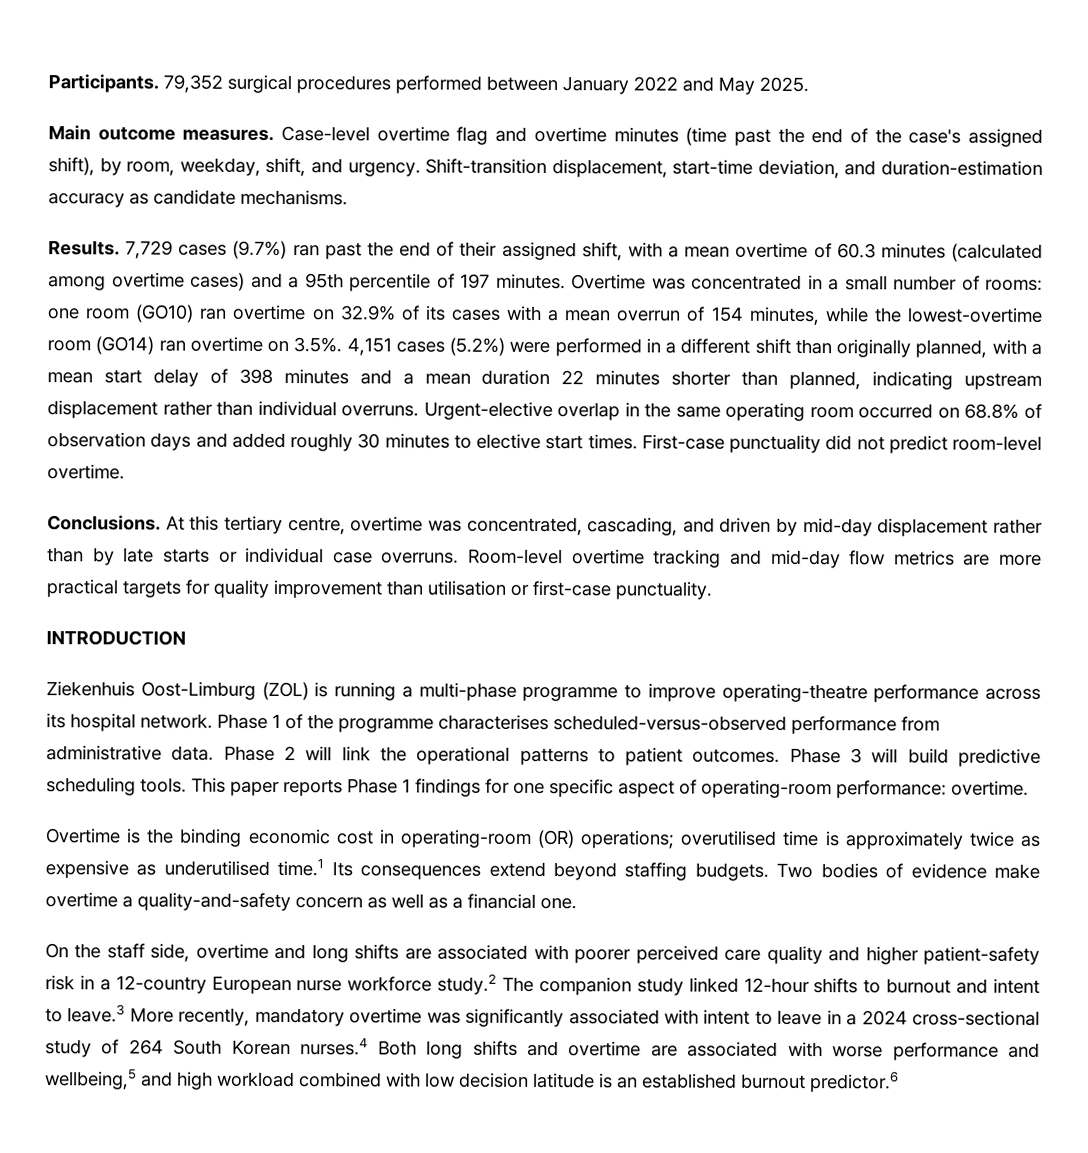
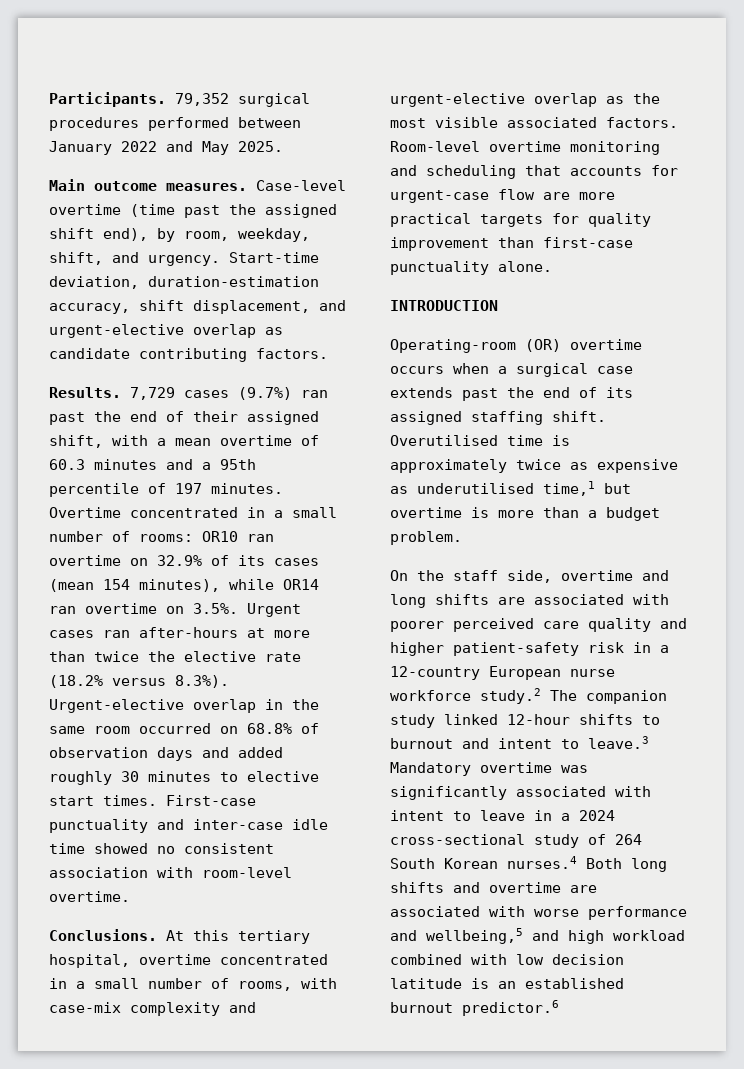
- Case-level overtime flag and overtime minutes (time past the end of the case's assigned shift), by room, weekday, shift, and urgency.
+ Case-level overtime (time past the assigned shift end), by room, weekday, shift, and urgency.
- Shift-transition displacement, start-time deviation, and duration-estimation accuracy as candidate mechanisms.
+ Start-time deviation, duration-estimation accuracy, shift displacement, and urgent-elective overlap as candidate contributing factors.
- 7,729 cases (9.7%) ran past the end of their assigned shift, with a mean overtime of 60.3 minutes (calculated among overtime cases) and a 95th percentile of 197 minutes.
+ 7,729 cases (9.7%) ran past the end of their assigned shift, with a mean overtime of 60.3 minutes and a 95th percentile of 197 minutes.
- Overtime was concentrated in a small number of rooms: one room (GO10) ran overtime on 32.9% of its cases with a mean overrun of 154 minutes, while the lowest-overtime room (GO14) ran overtime on 3.5%. 4,151 cases (5.2%) were performed in a different shift than originally planned, with a mean start delay of 398 minutes and a mean duration 22 minutes shorter than planned, indicating upstream displacement rather than individual overruns. Urgent-elective overlap in the same operating room occurred on 68.8% of observation days and added roughly 30 minutes to elective start times.
+ Overtime concentrated in a small number of rooms: OR10 ran overtime on 32.9% of its cases (mean 154 minutes), while OR14 ran overtime on 3.5%. Urgent cases ran after-hours at more than twice the elective rate (18.2% versus 8.3%). Urgent-elective overlap in the same room occurred on 68.8% of observation days and added roughly 30 minutes to elective start times.
- First-case punctuality did not predict room-level overtime.
+ First-case punctuality and inter-case idle time showed no consistent association with room-level overtime.
- At this tertiary centre, overtime was concentrated, cascading, and driven by mid-day displacement rather than by late starts or individual case overruns. Room-level overtime tracking and mid-day flow metrics are more practical targets for quality improvement than utilisation or first-case punctuality.
+ At this tertiary hospital, overtime concentrated in a small number of rooms, with case-mix complexity and urgent-elective overlap as the most visible associated factors. Room-level overtime monitoring and scheduling that accounts for urgent-case flow are more practical targets for quality improvement than first-case punctuality alone.
  INTRODUCTION
- Ziekenhuis Oost-Limburg (ZOL) is running a multi-phase programme to improve operating-theatre performance across its hospital network. Phase 1 of the programme characterises scheduled-versus-observed performance from administrative data. Phase 2 will link the operational patterns to patient outcomes. Phase 3 will build predictive scheduling tools. This paper reports Phase 1 findings for one specific aspect of operating-room performance: overtime.
- Overtime is the binding economic cost in operating-room (OR) operations; overutilised time is approximately twice as expensive as underutilised time.1 Its consequences extend beyond staffing budgets. Two bodies of evidence make overtime a quality-and-safety concern as well as a financial one.
+ Operating-room (OR) overtime occurs when a surgical case extends past the end of its assigned staffing shift. Overutilised time is approximately twice as expensive as underutilised time,1 but overtime is more than a budget problem.
- On the staff side, overtime and long shifts are associated with poorer perceived care quality and higher patient-safety risk in a 12-country European nurse workforce study.2 The companion study linked 12-hour shifts to burnout and intent to leave.3 More recently, mandatory overtime was significantly associated with intent to leave in a 2024 cross-sectional study of 264 South Korean nurses.4 Both long shifts and overtime are associated with worse performance and wellbeing,5 and high workload combined with low decision latitude is an established burnout predictor.6
+ On the staff side, overtime and long shifts are associated with poorer perceived care quality and higher patient-safety risk in a 12-country European nurse workforce study.2 The companion study linked 12-hour shifts to burnout and intent to leave.3 Mandatory overtime was significantly associated with intent to leave in a 2024 cross-sectional study of 264 South Korean nurses.4 Both long shifts and overtime are associated with worse performance and wellbeing,5 and high workload combined with low decision latitude is an established burnout predictor.6

